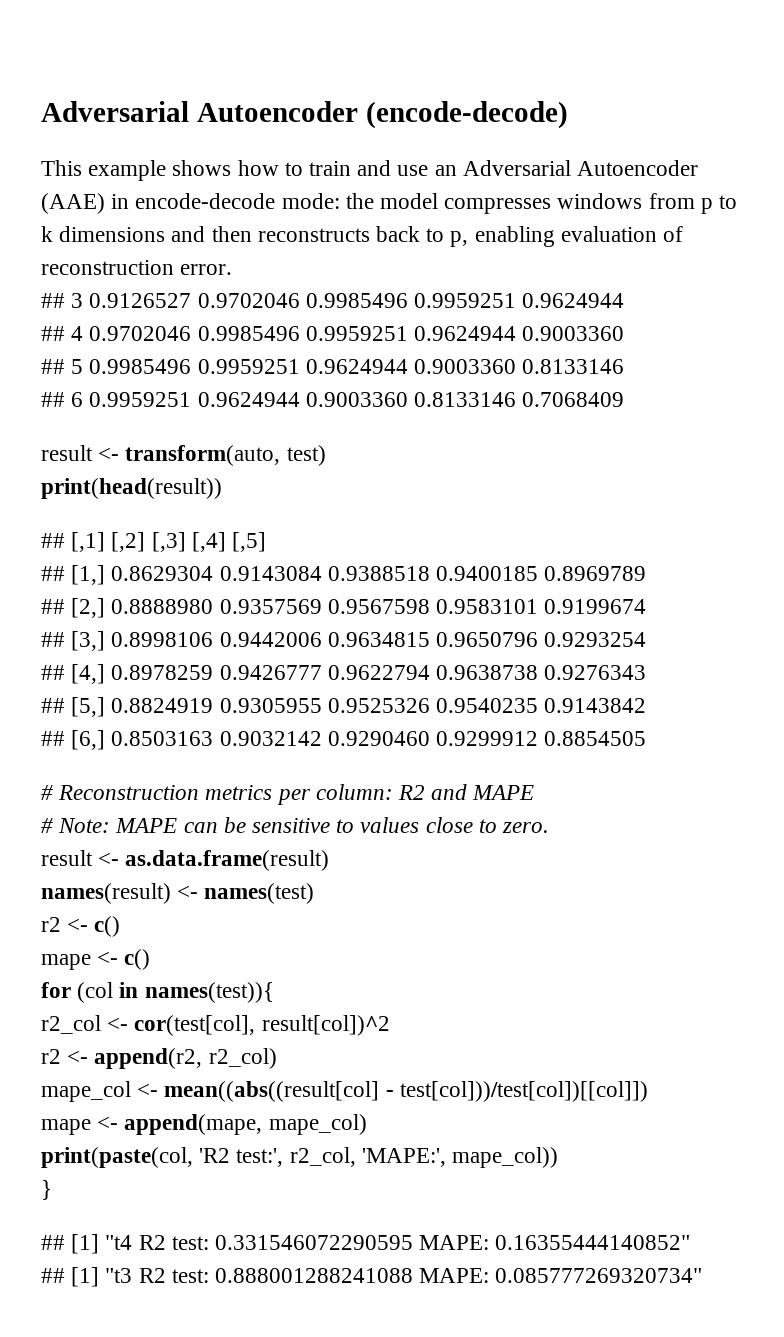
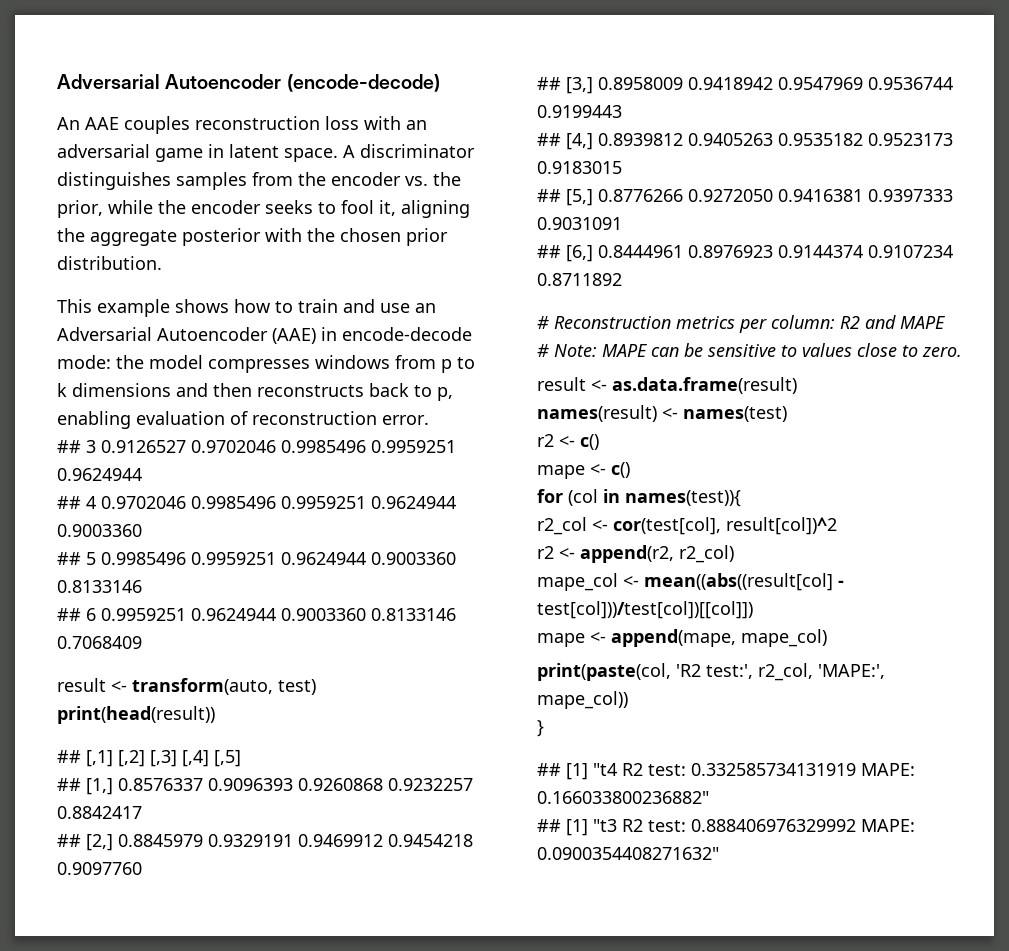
+ An AAE couples reconstruction loss with an adversarial game in latent space. A discriminator distinguishes samples from the encoder vs. the prior, while the encoder seeks to fool it, aligning the aggregate posterior with the chosen prior distribution.
- ## [1,] 0.8629304 0.9143084 0.9388518 0.9400185 0.8969789
- ## [2,] 0.8888980 0.9357569 0.9567598 0.9583101 0.9199674
- ## [3,] 0.8998106 0.9442006 0.9634815 0.9650796 0.9293254
- ## [4,] 0.8978259 0.9426777 0.9622794 0.9638738 0.9276343
- ## [5,] 0.8824919 0.9305955 0.9525326 0.9540235 0.9143842
- ## [6,] 0.8503163 0.9032142 0.9290460 0.9299912 0.8854505
+ ## [1,] 0.8576337 0.9096393 0.9260868 0.9232257 0.8842417
+ ## [2,] 0.8845979 0.9329191 0.9469912 0.9454218 0.9097760
+ ## [3,] 0.8958009 0.9418942 0.9547969 0.9536744 0.9199443
+ ## [4,] 0.8939812 0.9405263 0.9535182 0.9523173 0.9183015
+ ## [5,] 0.8776266 0.9272050 0.9416381 0.9397333 0.9031091
+ ## [6,] 0.8444961 0.8976923 0.9144374 0.9107234 0.8711892
- ## [1] "t4 R2 test: 0.331546072290595 MAPE: 0.16355444140852"
+ ## [1] "t4 R2 test: 0.332585734131919 MAPE: 0.166033800236882"
- ## [1] "t3 R2 test: 0.888001288241088 MAPE: 0.085777269320734"
+ ## [1] "t3 R2 test: 0.888406976329992 MAPE: 0.0900354408271632"

